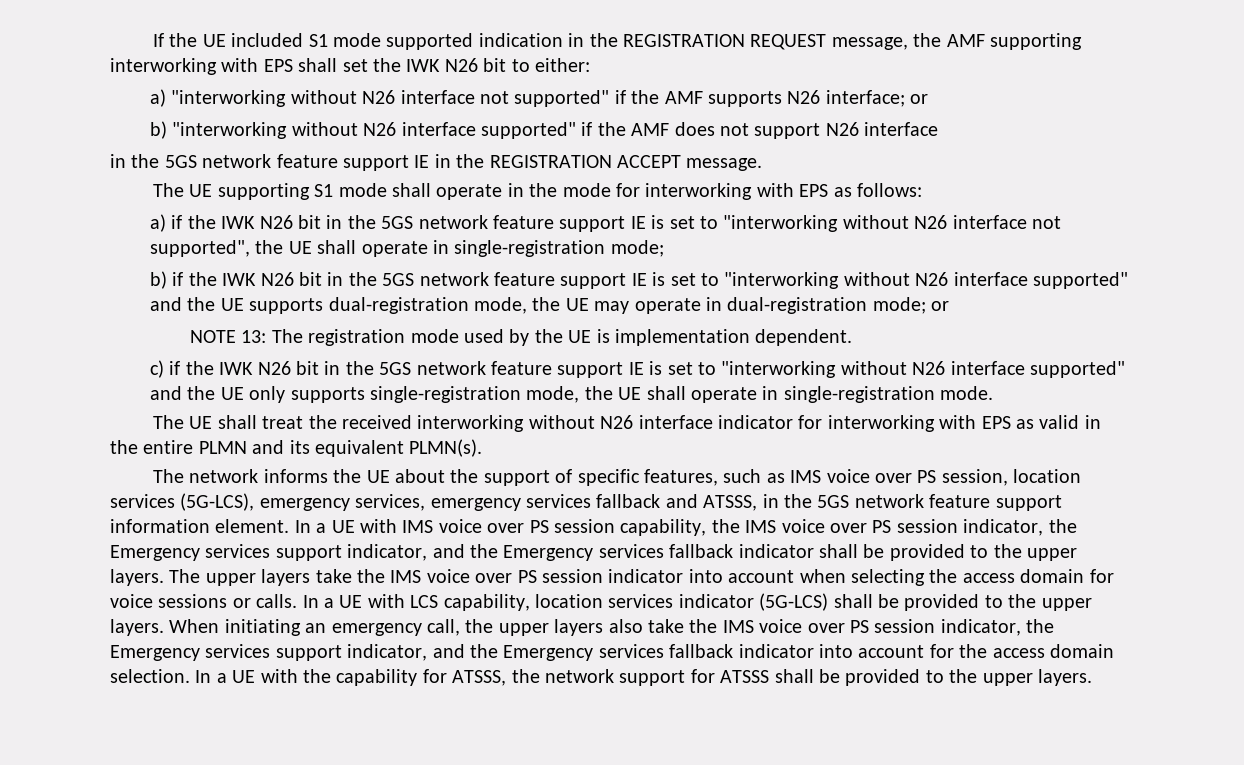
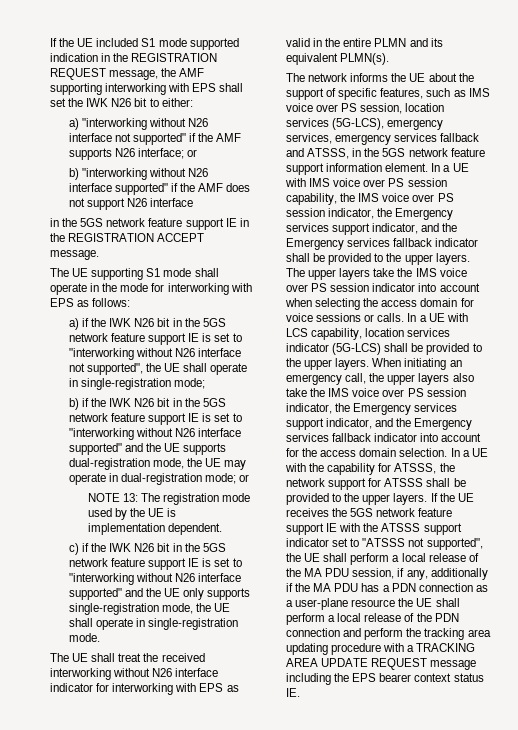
+ If the UE receives the 5GS network feature support IE with the ATSSS support indicator set to "ATSSS not supported", the UE shall perform a local release of the MA PDU session, if any, additionally if the MA PDU has a PDN connection as a user-plane resource the UE shall perform a local release of the PDN connection and perform the tracking area updating procedure with a TRACKING AREA UPDATE REQUEST message including the EPS bearer context status IE.

